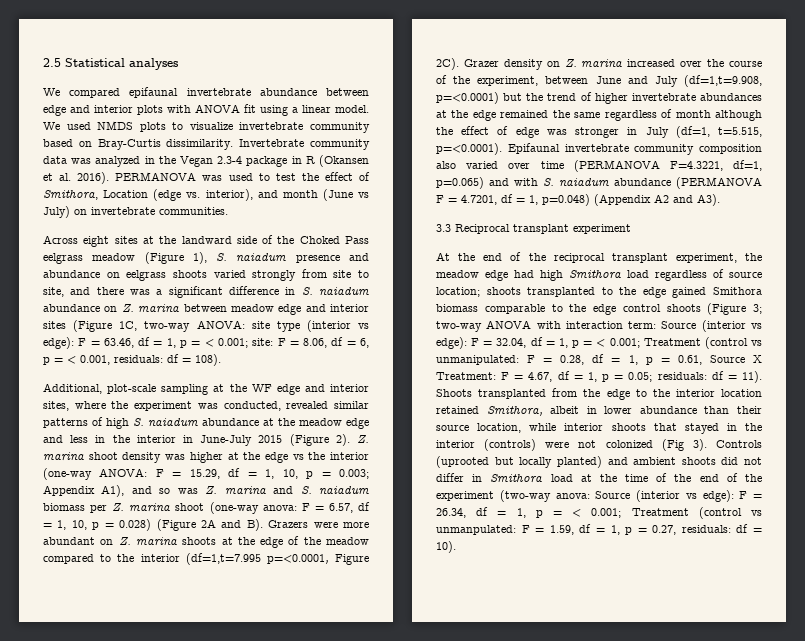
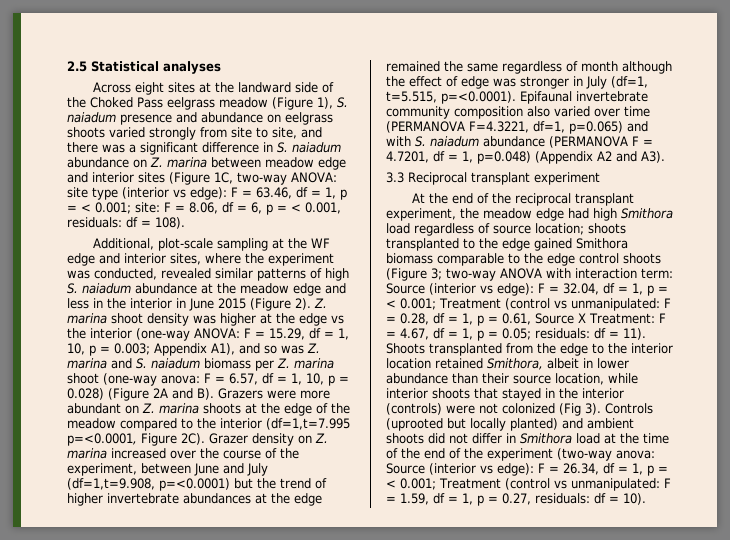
- We compared epifaunal invertebrate abundance between edge and interior plots with ANOVA fit using a linear model. We used NMDS plots to visualize invertebrate community based on Bray-Curtis dissimilarity. Invertebrate community data was analyzed in the Vegan 2.3-4 package in R (Okansen et al. 2016). PERMANOVA was used to test the effect of Smithora, Location (edge vs. interior), and month (June vs July) on invertebrate communities.
- Additional, plot-scale sampling at the WF edge and interior sites, where the experiment was conducted, revealed similar patterns of high S. naiadum abundance at the meadow edge and less in the interior in June-July 2015 (Figure 2).
+ Additional, plot-scale sampling at the WF edge and interior sites, where the experiment was conducted, revealed similar patterns of high S. naiadum abundance at the meadow edge and less in the interior in June 2015 (Figure 2).
- Controls (uprooted but locally planted) and ambient shoots did not differ in Smithora load at the time of the end of the experiment (two-way anova: Source (interior vs edge): F = 26.34, df = 1, p = < 0.001; Treatment (control vs unmanpulated: F = 1.59, df = 1, p = 0.27, residuals: df = 10).
+ Controls (uprooted but locally planted) and ambient shoots did not differ in Smithora load at the time of the end of the experiment (two-way anova: Source (interior vs edge): F = 26.34, df = 1, p = < 0.001; Treatment (control vs unmanipulated: F = 1.59, df = 1, p = 0.27, residuals: df = 10).

